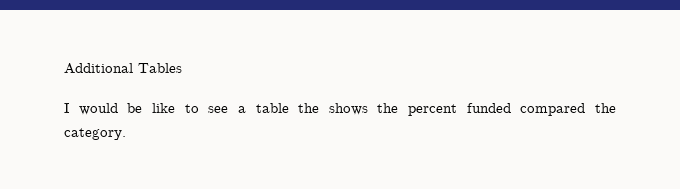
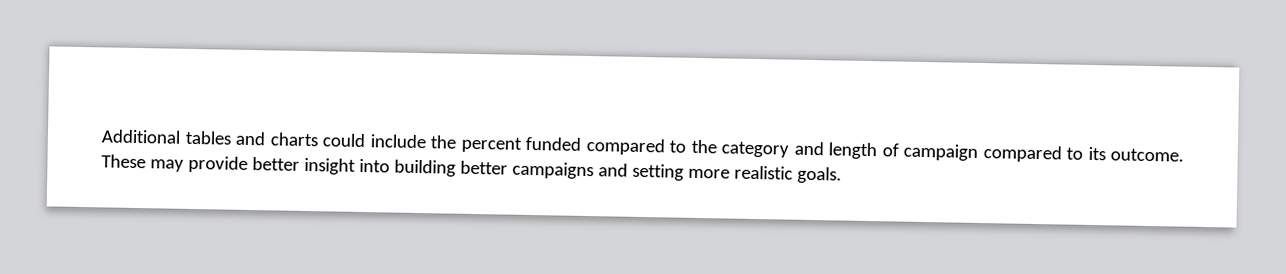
- Additional Tables
- I would be like to see a table the shows the percent funded compared the category.
+ Additional tables and charts could include the percent funded compared to the category and length of campaign compared to its outcome. These may provide better insight into building better campaigns and setting more realistic goals.

